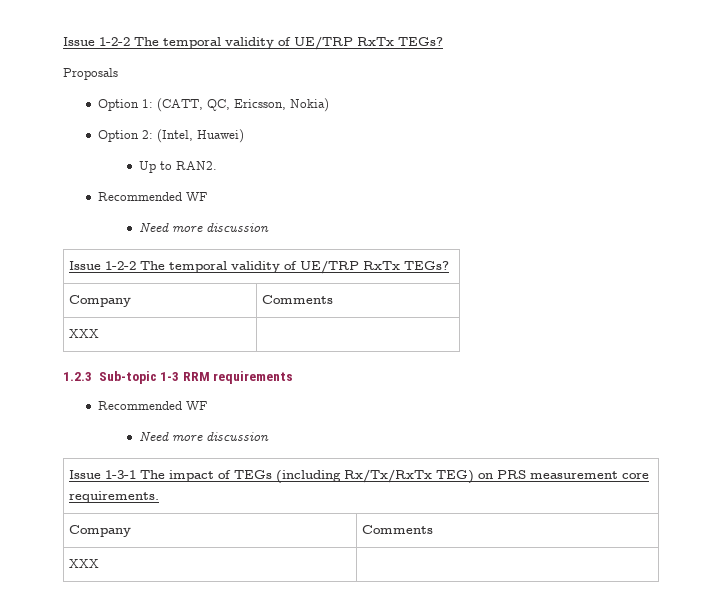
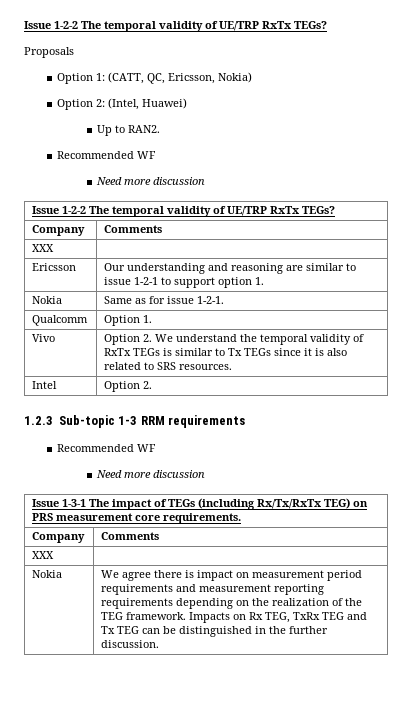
+ Ericsson | Our understanding and reasoning are similar to issue 1-2-1 to support option 1.
+ Nokia | Same as for issue 1-2-1.
+ Qualcomm | Option 1.
+ Vivo | Option 2. We understand the temporal validity of RxTx TEGs is similar to Tx TEGs since it is also related to SRS resources.
+ Intel | Option 2.
+ Nokia | We agree there is impact on measurement period requirements and measurement reporting requirements depending on the realization of the TEG framework. Impacts on Rx TEG, TxRx TEG and Tx TEG can be distinguished in the further discussion.

